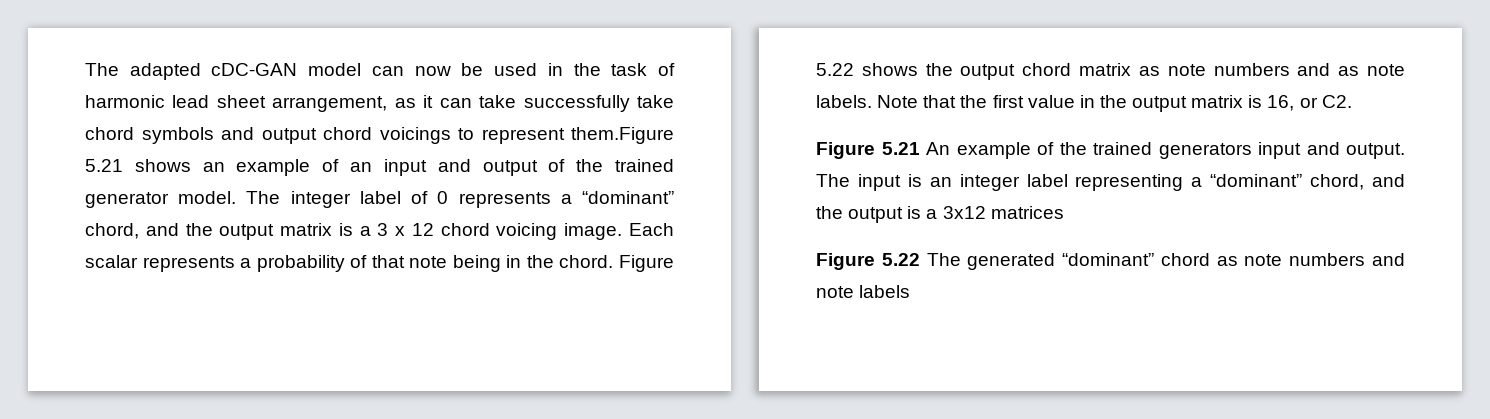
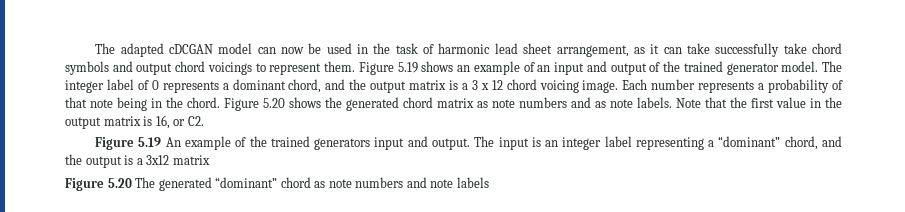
- The adapted cDC-GAN model can now be used in the task of harmonic lead sheet arrangement, as it can take successfully take chord symbols and output chord voicings to represent them.Figure 5.21 shows an example of an input and output of the trained generator model.
+ The adapted cDCGAN model can now be used in the task of harmonic lead sheet arrangement, as it can take successfully take chord symbols and output chord voicings to represent them. Figure 5.19 shows an example of an input and output of the trained generator model.
- The integer label of 0 represents a “dominant” chord, and the output matrix is a 3 x 12 chord voicing image.
+ The integer label of 0 represents a dominant chord, and the output matrix is a 3 x 12 chord voicing image.
- Each scalar represents a probability of that note being in the chord.
+ Each number represents a probability of that note being in the chord.
- Figure 5.22 shows the output chord matrix as note numbers and as note labels.
+ Figure 5.20 shows the generated chord matrix as note numbers and as note labels.
- Figure 5.21 An example of the trained generators input and output.
+ Figure 5.19 An example of the trained generators input and output.
- The input is an integer label representing a “dominant” chord, and the output is a 3x12 matrices
- Figure 5.22 The generated “dominant” chord as note numbers and note labels
+ The input is an integer label representing a “dominant” chord, and the output is a 3x12 matrix
+ Figure 5.20 The generated “dominant” chord as note numbers and note labels

